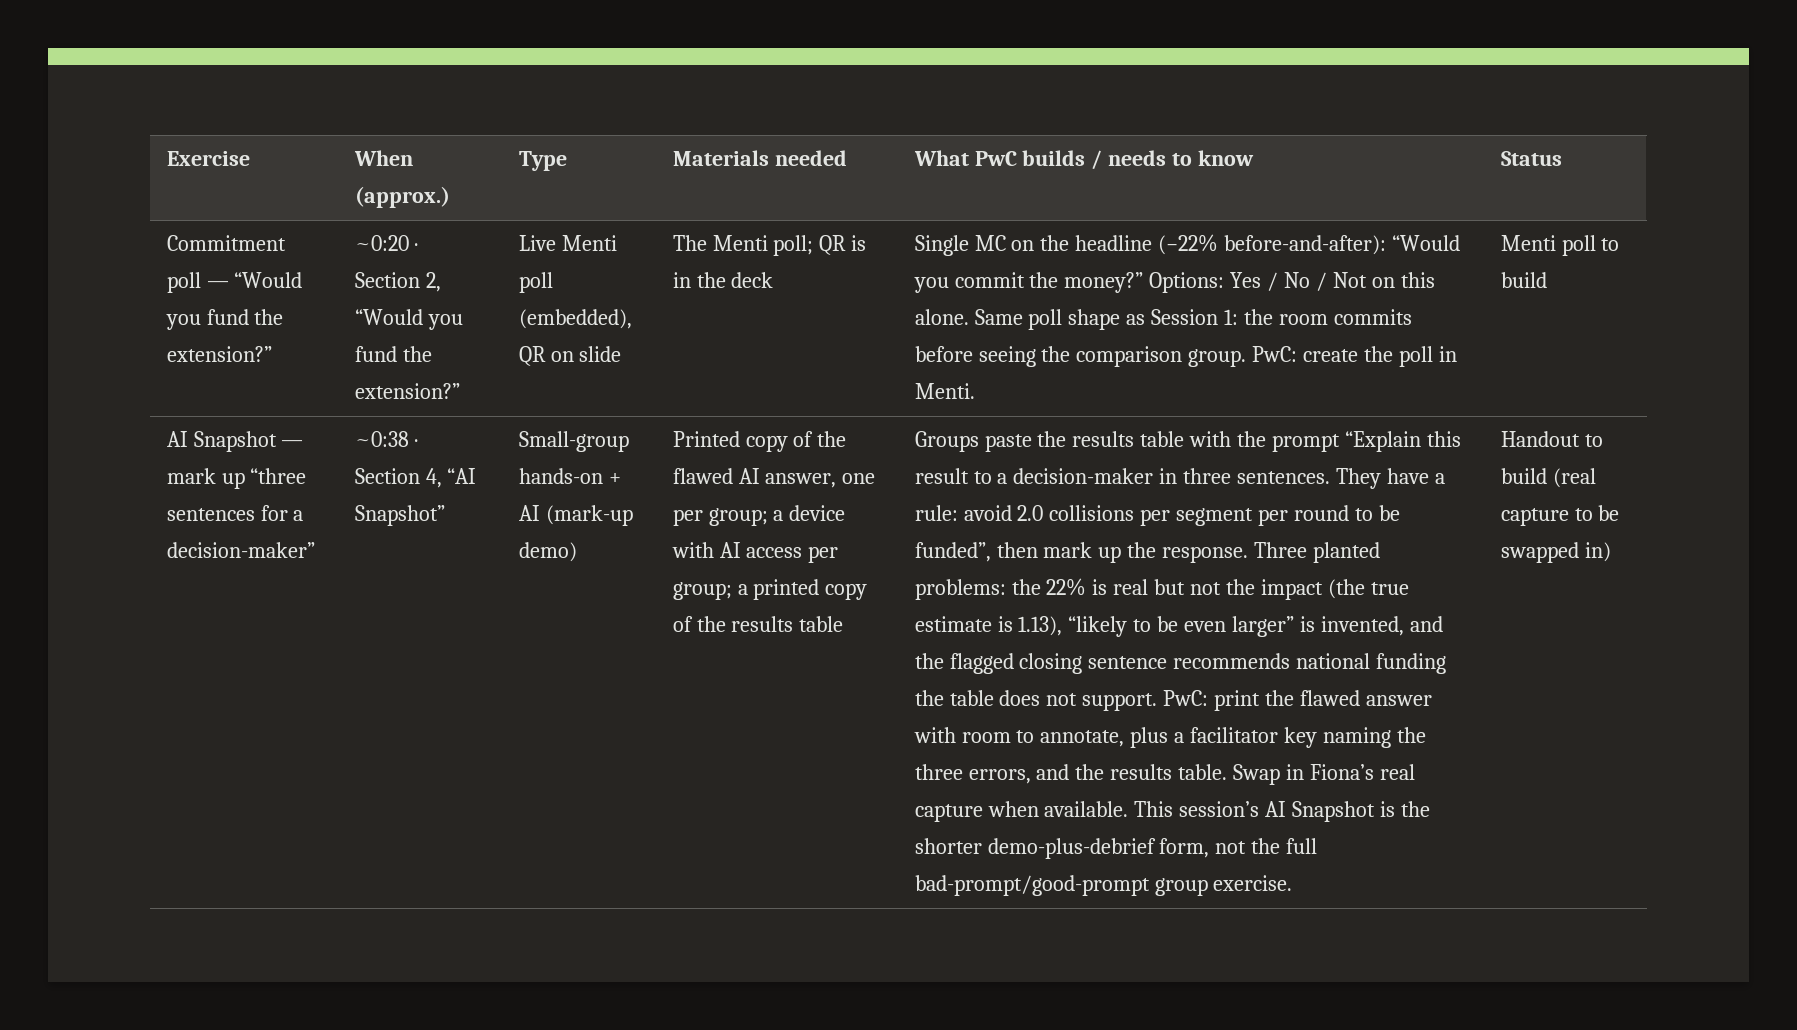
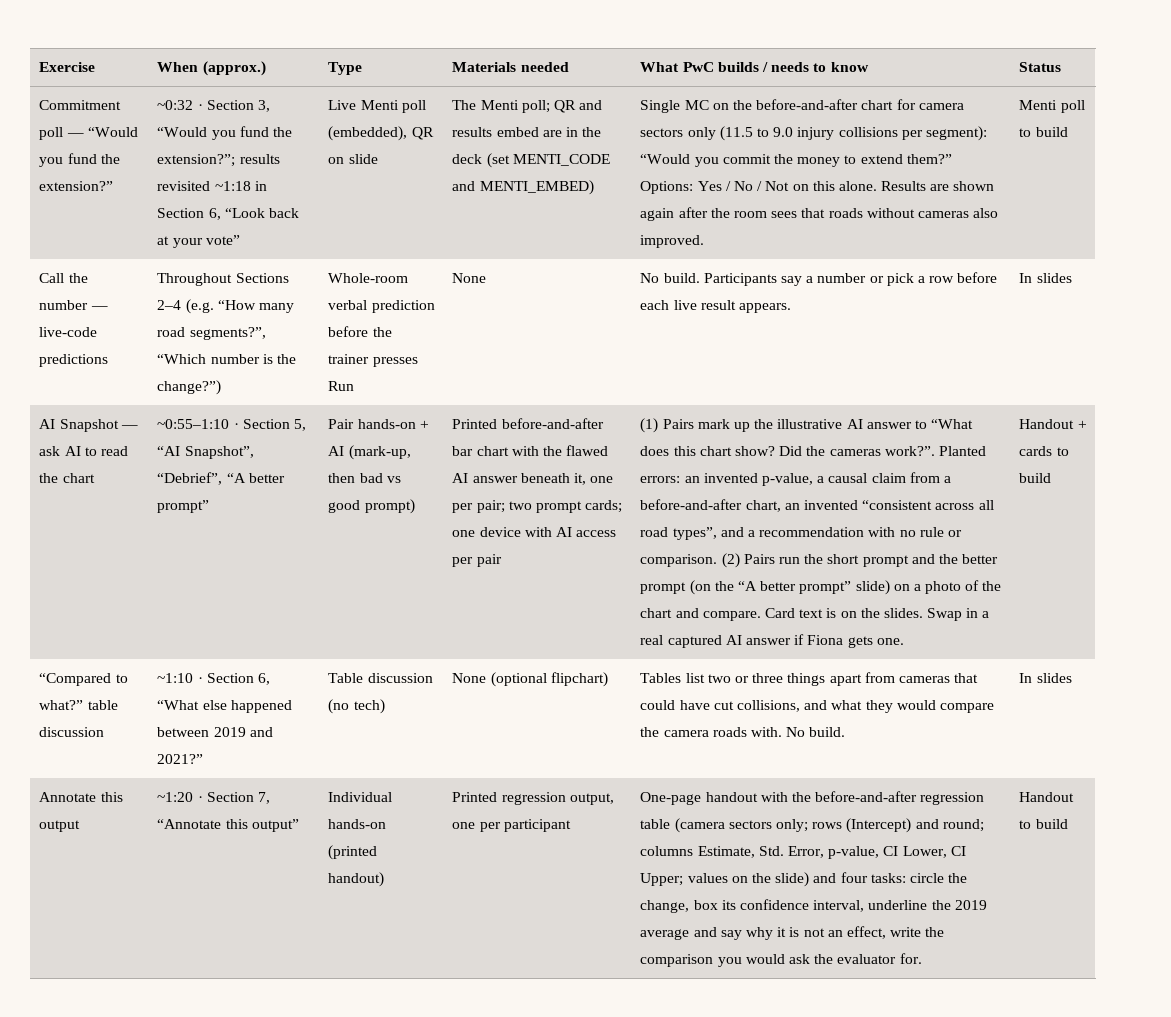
- ~0:20 · Section 2, “Would you fund the extension?”
+ ~0:32 · Section 3, “Would you fund the extension?”; results revisited ~1:18 in Section 6, “Look back at your vote”
- The Menti poll; QR is in the deck
+ The Menti poll; QR and results embed are in the deck (set MENTI_CODE and MENTI_EMBED)
- Single MC on the headline (−22% before-and-after): “Would you commit the money?”
+ Single MC on the before-and-after chart for camera sectors only (11.5 to 9.0 injury collisions per segment): “Would you commit the money to extend them?”
- Same poll shape as Session 1: the room commits before seeing the comparison group. PwC: create the poll in Menti. | Menti poll to build
- AI Snapshot — mark up “three sentences for a decision-maker” | ~0:38 · Section 4, “AI Snapshot” | Small-group hands-on + AI (mark-up demo) | Printed copy of the flawed AI answer, one per group; a device with AI access per group; a printed copy of the results table | Groups paste the results table with the prompt “Explain this result to a decision-maker in three sentences. They have a rule: avoid 2.0 collisions per segment per round to be funded”, then mark up the response. Three planted problems: the 22% is real but not the impact (the true estimate is 1.13), “likely to be even larger” is invented, and the flagged closing sentence recommends national funding the table does not support. PwC: print the flawed answer with room to annotate, plus a facilitator key naming the three errors, and the results table. Swap in Fiona’s real capture when available. This session’s AI Snapshot is the shorter demo-plus-debrief form, not the full bad-prompt/good-prompt group exercise. | Handout to build (real capture to be swapped in)
+ Results are shown again after the room sees that roads without cameras also improved. | Menti poll to build
+ Call the number — live-code predictions | Throughout Sections 2–4 (e.g. “How many road segments?”, “Which number is the change?”) | Whole-room verbal prediction before the trainer presses Run | None | No build. Participants say a number or pick a row before each live result appears. | In slides
+ AI Snapshot — ask AI to read the chart | ~0:55–1:10 · Section 5, “AI Snapshot”, “Debrief”, “A better prompt” | Pair hands-on + AI (mark-up, then bad vs good prompt) | Printed before-and-after bar chart with the flawed AI answer beneath it, one per pair; two prompt cards; one device with AI access per pair | (1) Pairs mark up the illustrative AI answer to “What does this chart show? Did the cameras work?”. Planted errors: an invented p-value, a causal claim from a before-and-after chart, an invented “consistent across all road types”, and a recommendation with no rule or comparison. (2) Pairs run the short prompt and the better prompt (on the “A better prompt” slide) on a photo of the chart and compare. Card text is on the slides. Swap in a real captured AI answer if Fiona gets one. | Handout + cards to build
+ “Compared to what?” table discussion | ~1:10 · Section 6, “What else happened between 2019 and 2021?” | Table discussion (no tech) | None (optional flipchart) | Tables list two or three things apart from cameras that could have cut collisions, and what they would compare the camera roads with. No build. | In slides
+ Annotate this output | ~1:20 · Section 7, “Annotate this output” | Individual hands-on (printed handout) | Printed regression output, one per participant | One-page handout with the before-and-after regression table (camera sectors only; rows (Intercept) and round; columns Estimate, Std. Error, p-value, CI Lower, CI Upper; values on the slide) and four tasks: circle the change, box its confidence interval, underline the 2019 average and say why it is not an effect, write the comparison you would ask the evaluator for. | Handout to build

